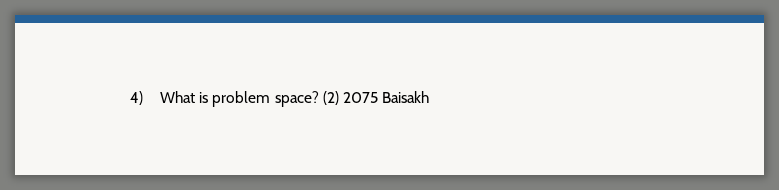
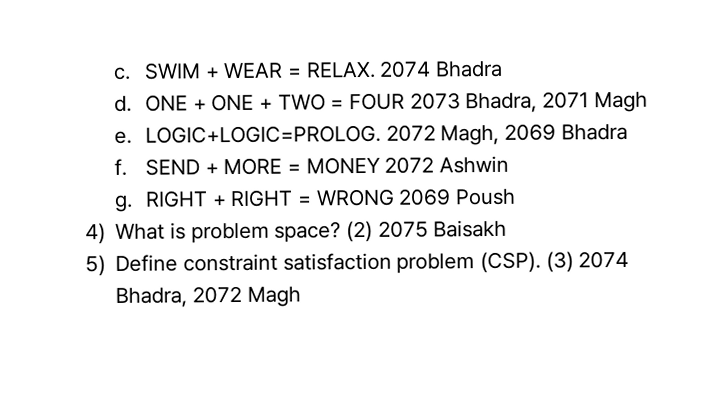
+ c. SWIM + WEAR = RELAX. 2074 Bhadra
+ d. ONE + ONE + TWO = FOUR 2073 Bhadra, 2071 Magh
+ e. LOGIC+LOGIC=PROLOG. 2072 Magh, 2069 Bhadra
+ f. SEND + MORE = MONEY 2072 Ashwin
+ g. RIGHT + RIGHT = WRONG 2069 Poush
+ 5) Define constraint satisfaction problem (CSP). (3) 2074 Bhadra, 2072 Magh

